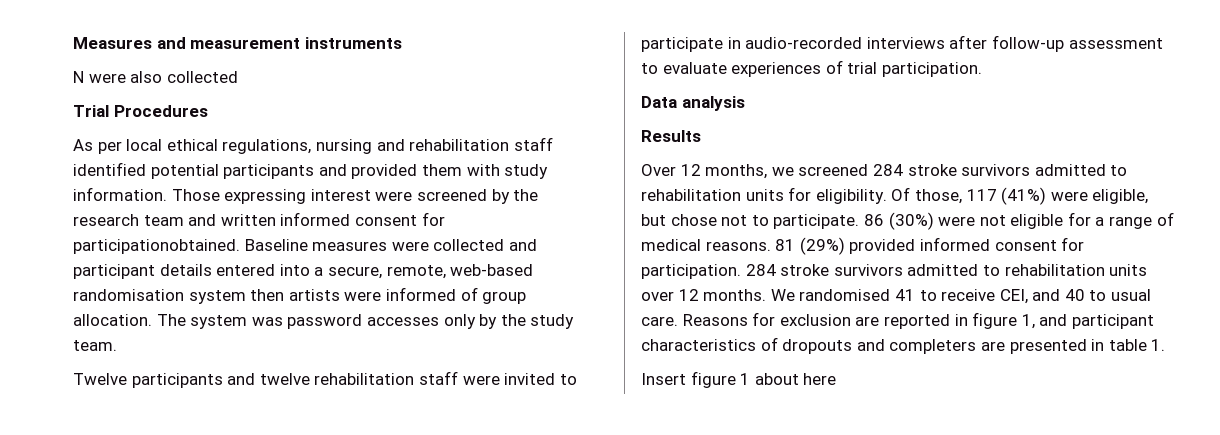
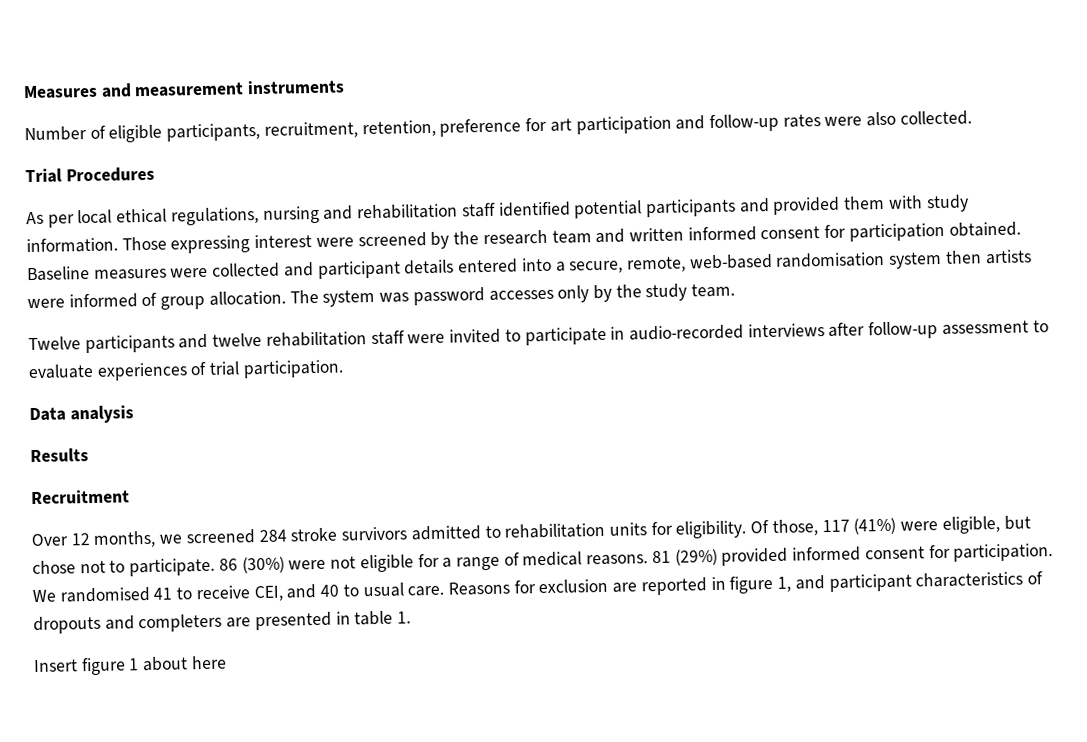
- N were also collected
+ Number of eligible participants, recruitment, retention, preference for art participation and follow-up rates were also collected.
- Those expressing interest were screened by the research team and written informed consent for participationobtained.
+ Those expressing interest were screened by the research team and written informed consent for participation obtained.
+ Recruitment
- 284 stroke survivors admitted to rehabilitation units over 12 months.

